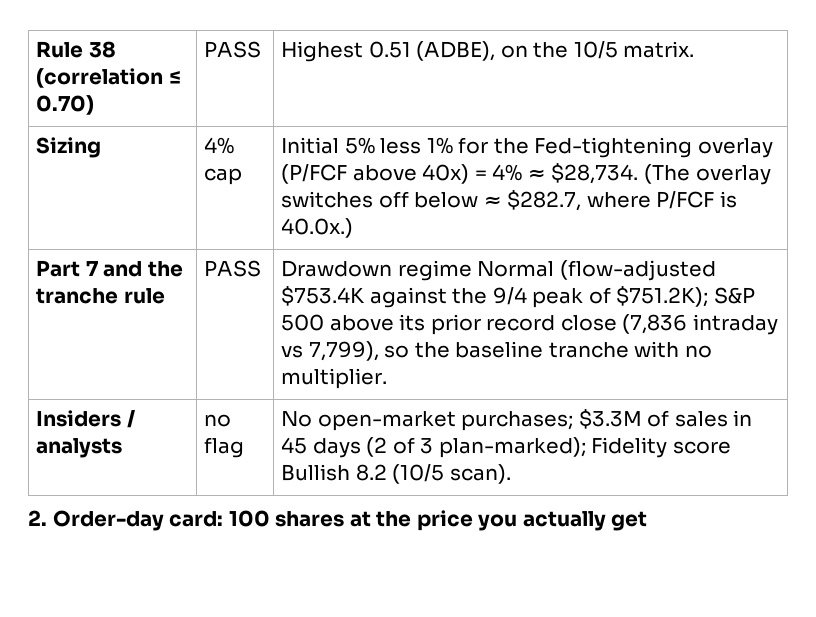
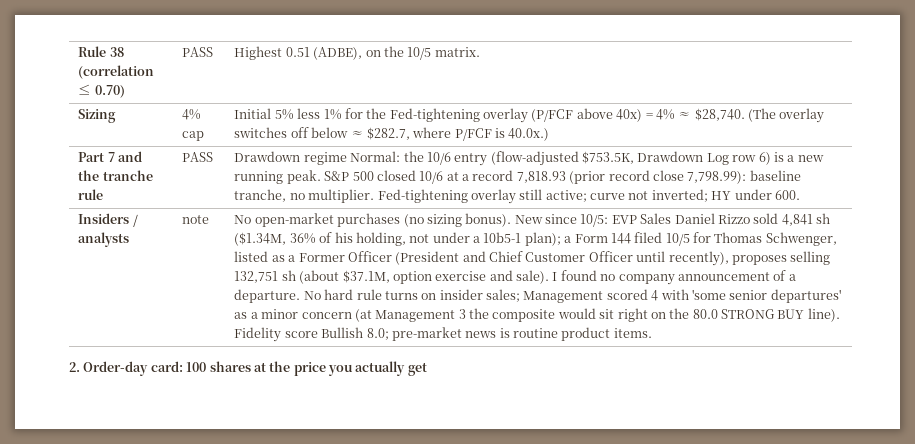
- Sizing | 4% cap | Initial 5% less 1% for the Fed-tightening overlay (P/FCF above 40x) = 4% ≈ $28,734. (The overlay switches off below ≈ $282.7, where P/FCF is 40.0x.)
+ Sizing | 4% cap | Initial 5% less 1% for the Fed-tightening overlay (P/FCF above 40x) = 4% ≈ $28,740. (The overlay switches off below ≈ $282.7, where P/FCF is 40.0x.)
- Drawdown regime Normal (flow-adjusted $753.4K against the 9/4 peak of $751.2K); S&P 500 above its prior record close (7,836 intraday vs 7,799), so the baseline tranche with no multiplier.
+ Drawdown regime Normal: the 10/6 entry (flow-adjusted $753.5K, Drawdown Log row 6) is a new running peak. S&P 500 closed 10/6 at a record 7,818.93 (prior record close 7,798.99): baseline tranche, no multiplier. Fed-tightening overlay still active; curve not inverted; HY under 600.
- no flag
+ note
- No open-market purchases; $3.3M of sales in 45 days (2 of 3 plan-marked); Fidelity score Bullish 8.2 (10/5 scan).
+ No open-market purchases (no sizing bonus). New since 10/5: EVP Sales Daniel Rizzo sold 4,841 sh ($1.34M, 36% of his holding, not under a 10b5-1 plan); a Form 144 filed 10/5 for Thomas Schwenger, listed as a Former Officer (President and Chief Customer Officer until recently), proposes selling 132,751 sh (about $37.1M, option exercise and sale). I found no company announcement of a departure. No hard rule turns on insider sales; Management scored 4 with 'some senior departures' as a minor concern (at Management 3 the composite would sit right on the 80.0 STRONG BUY line). Fidelity score Bullish 8.0; pre-market news is routine product items.

